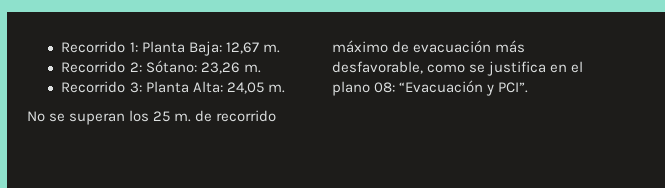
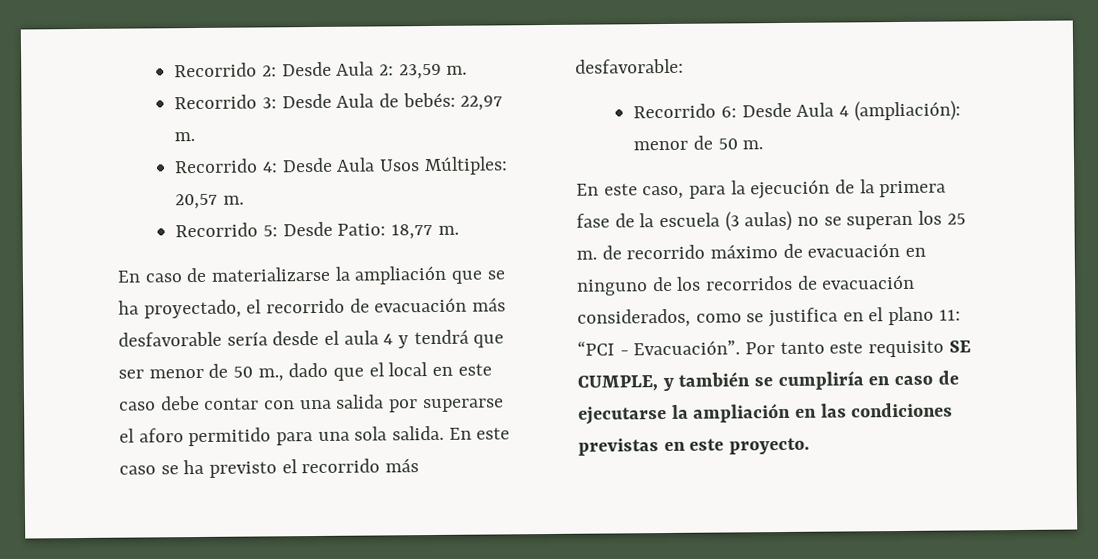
- Recorrido 1: Planta Baja: 12,67 m.
- Recorrido 2: Sótano: 23,26 m.
- Recorrido 3: Planta Alta: 24,05 m.
- No se superan los 25 m. de recorrido máximo de evacuación más desfavorable, como se justifica en el plano 08: “Evacuación y PCI”.
+ Recorrido 2: Desde Aula 2: 23,59 m.
+ Recorrido 3: Desde Aula de bebés: 22,97 m.
+ Recorrido 4: Desde Aula Usos Múltiples: 20,57 m.
+ Recorrido 5: Desde Patio: 18,77 m.
+ En caso de materializarse la ampliación que se ha proyectado, el recorrido de evacuación más desfavorable sería desde el aula 4 y tendrá que ser menor de 50 m., dado que el local en este caso debe contar con una salida por superarse el aforo permitido para una sola salida. En este caso se ha previsto el recorrido más desfavorable:
+ Recorrido 6: Desde Aula 4 (ampliación): menor de 50 m.
+ En este caso, para la ejecución de la primera fase de la escuela (3 aulas) no se superan los 25 m. de recorrido máximo de evacuación en ninguno de los recorridos de evacuación considerados, como se justifica en el plano 11: “PCI - Evacuación”. Por tanto este requisito SE CUMPLE, y también se cumpliría en caso de ejecutarse la ampliación en las condiciones previstas en este proyecto.

